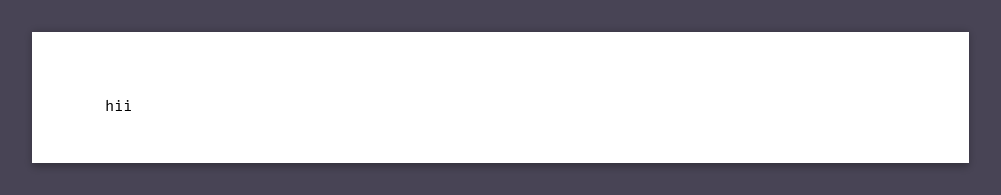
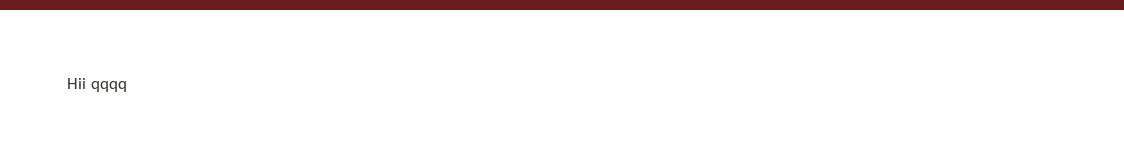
- hii
+ Hii qqqq

